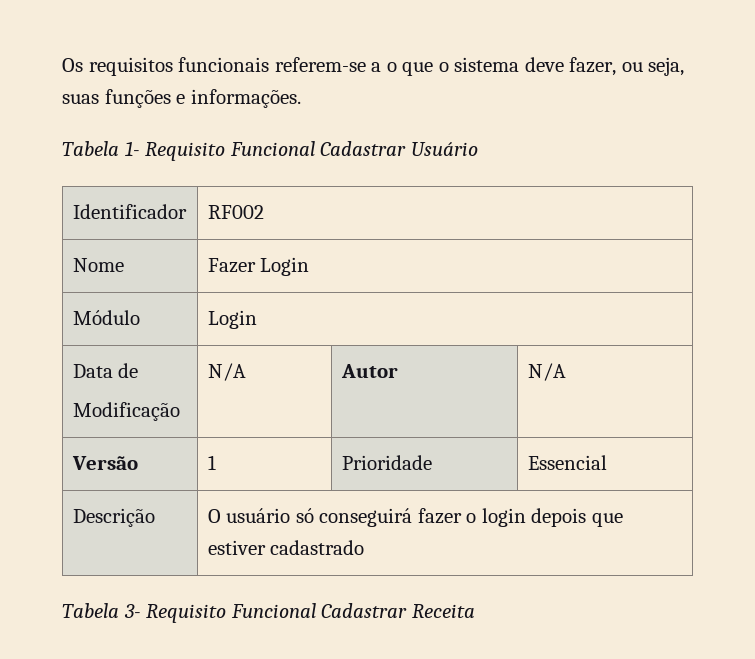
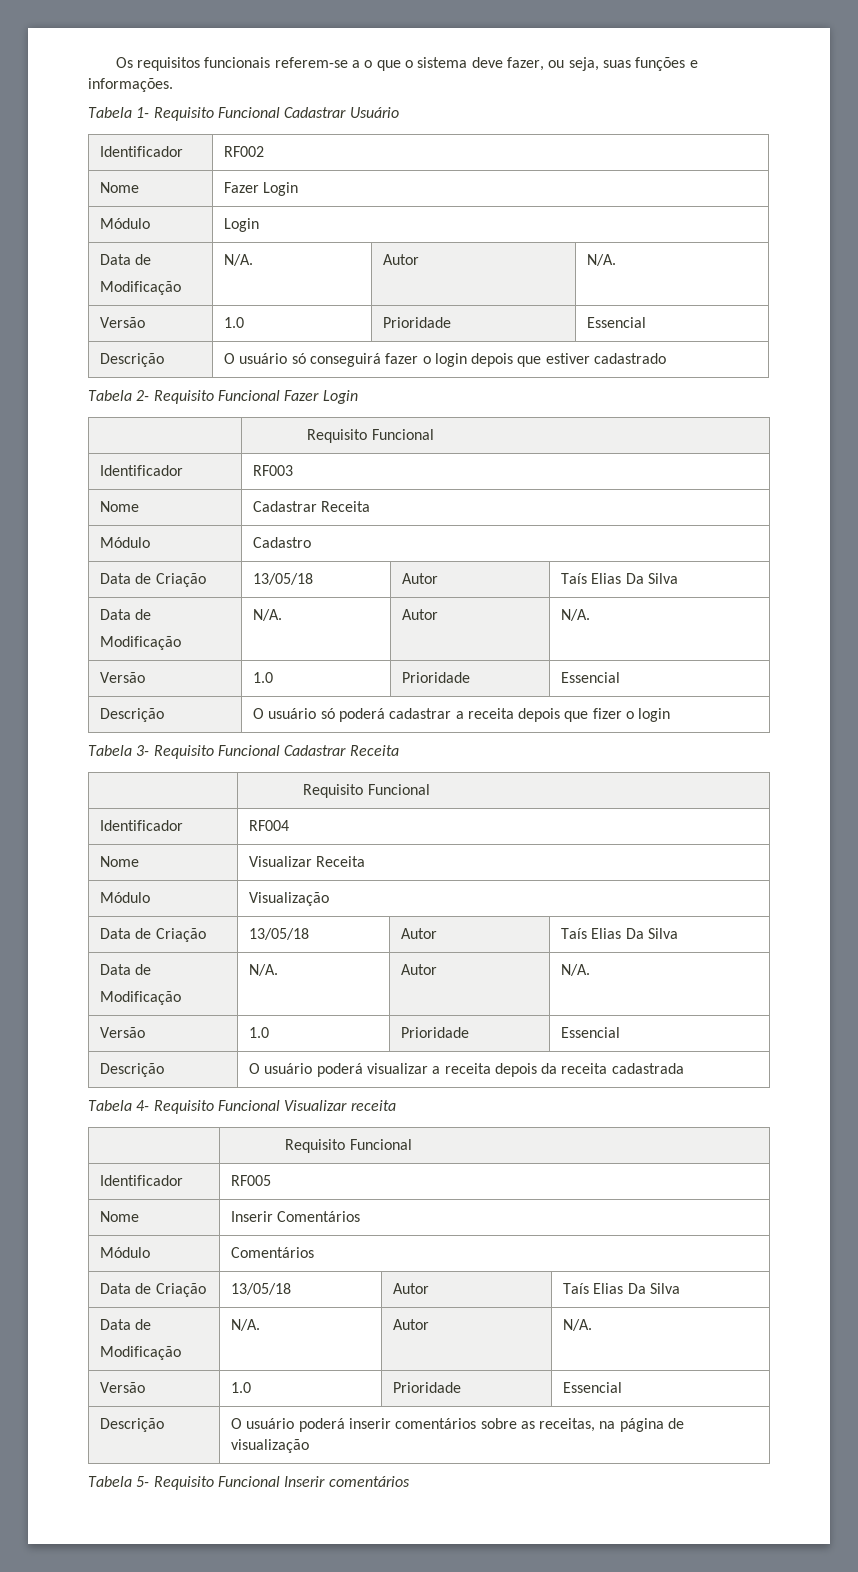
  Módulo | Login
  Data de
- Modificação | N/A | Autor | N/A
- Versão | 1 | Prioridade | Essencial
+ Modificação | N/A. | Autor | N/A.
+ Versão | 1.0 | Prioridade | Essencial
+ Tabela 2- Requisito Funcional Fazer Login
+ | Requisito Funcional
+ Identificador | RF003
+ Nome | Cadastrar Receita
+ Módulo | Cadastro
+ Data de Criação | 13/05/18 | Autor | Taís Elias Da Silva
+ Data de
+ Modificação | N/A. | Autor | N/A.
+ Versão | 1.0 | Prioridade | Essencial
+ Descrição | O usuário só poderá cadastrar a receita depois que fizer o login
  Tabela 3- Requisito Funcional Cadastrar Receita
+ | Requisito Funcional
+ Identificador | RF004
+ Nome | Visualizar Receita
+ Módulo | Visualização
+ Data de Criação | 13/05/18 | Autor | Taís Elias Da Silva
+ Data de
+ Modificação | N/A. | Autor | N/A.
+ Versão | 1.0 | Prioridade | Essencial
+ Descrição | O usuário poderá visualizar a receita depois da receita cadastrada
+ Tabela 4- Requisito Funcional Visualizar receita
+ | Requisito Funcional
+ Identificador | RF005
+ Nome | Inserir Comentários
+ Módulo | Comentários
+ Data de Criação | 13/05/18 | Autor | Taís Elias Da Silva
+ Data de
+ Modificação | N/A. | Autor | N/A.
+ Versão | 1.0 | Prioridade | Essencial
+ Descrição | O usuário poderá inserir comentários sobre as receitas, na página de visualização
+ Tabela 5- Requisito Funcional Inserir comentários

